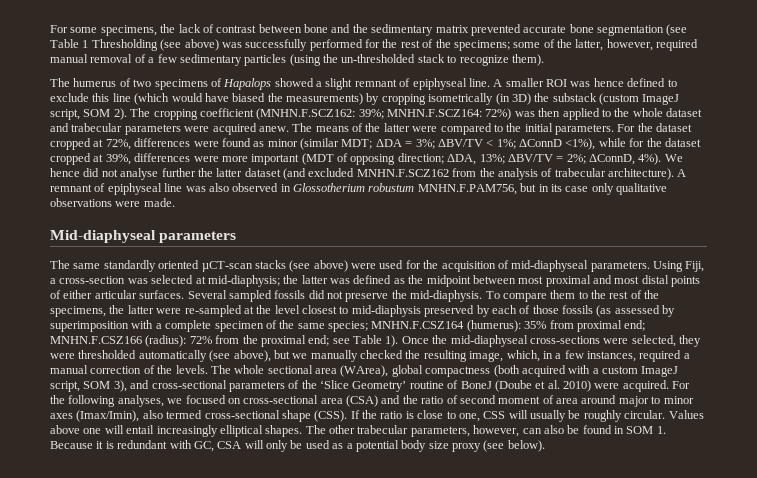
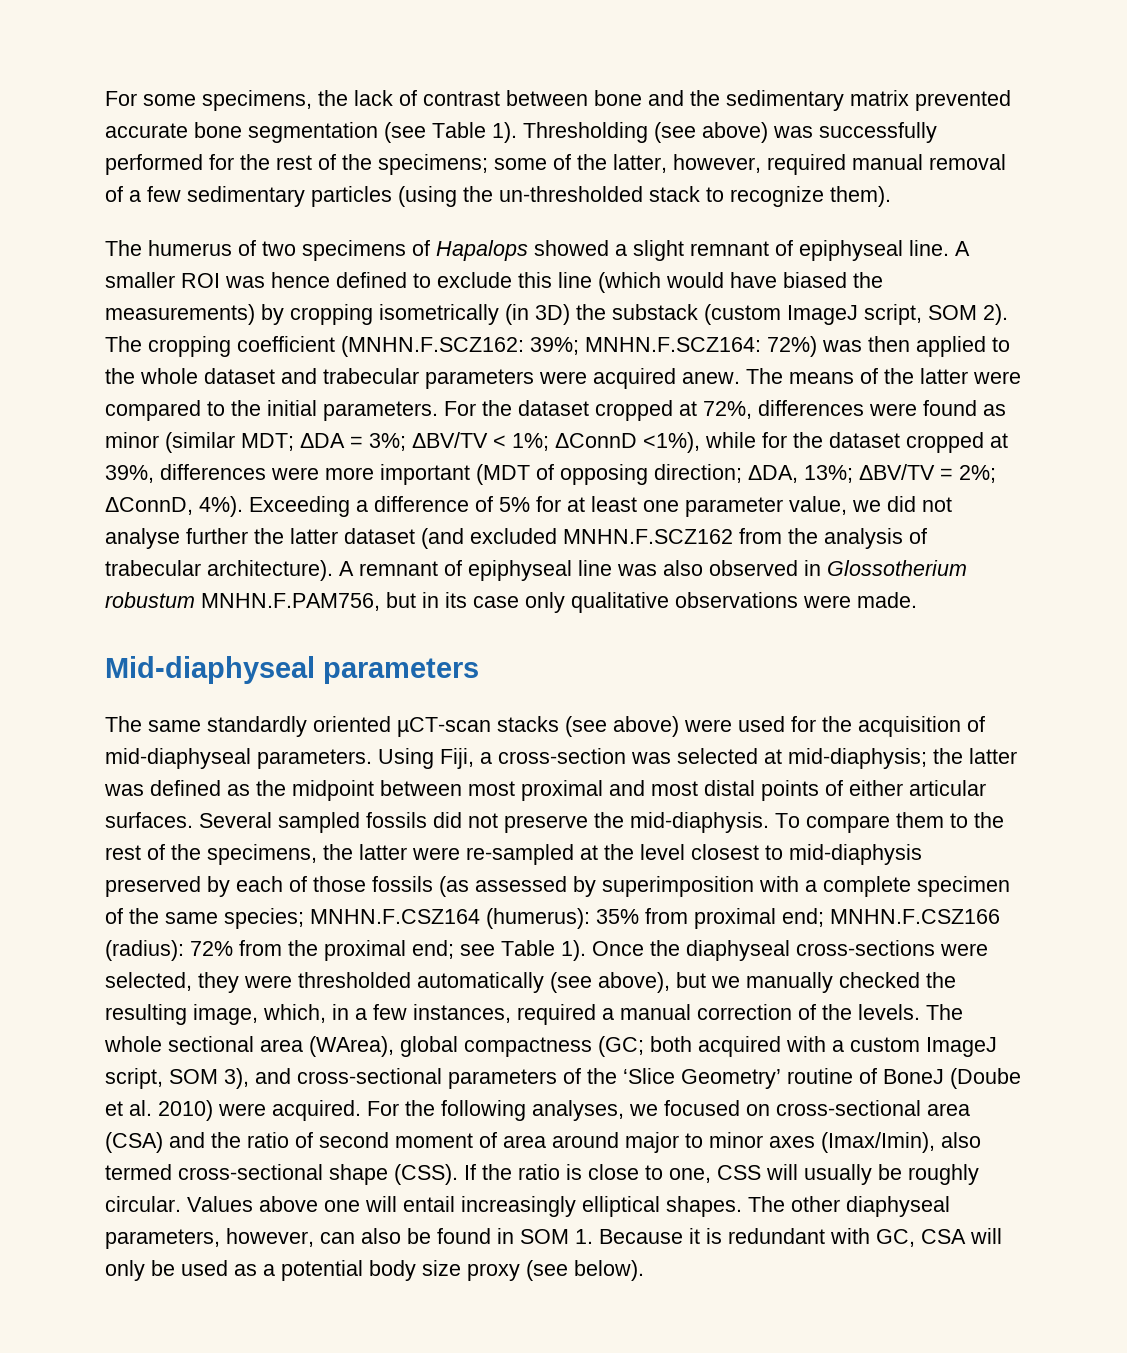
- For some specimens, the lack of contrast between bone and the sedimentary matrix prevented accurate bone segmentation (see Table 1 Thresholding (see above) was successfully performed for the rest of the specimens; some of the latter, however, required manual removal of a few sedimentary particles (using the un-thresholded stack to recognize them).
+ For some specimens, the lack of contrast between bone and the sedimentary matrix prevented accurate bone segmentation (see Table 1). Thresholding (see above) was successfully performed for the rest of the specimens; some of the latter, however, required manual removal of a few sedimentary particles (using the un-thresholded stack to recognize them).
- We hence did not analyse further the latter dataset (and excluded MNHN.F.SCZ162 from the analysis of trabecular architecture).
+ Exceeding a difference of 5% for at least one parameter value, we did not analyse further the latter dataset (and excluded MNHN.F.SCZ162 from the analysis of trabecular architecture).
- Once the mid-diaphyseal cross-sections were selected, they were thresholded automatically (see above), but we manually checked the resulting image, which, in a few instances, required a manual correction of the levels.
+ Once the diaphyseal cross-sections were selected, they were thresholded automatically (see above), but we manually checked the resulting image, which, in a few instances, required a manual correction of the levels.
- The whole sectional area (WArea), global compactness (both acquired with a custom ImageJ script, SOM 3), and cross-sectional parameters of the ‘Slice Geometry’ routine of BoneJ (Doube et al. 2010) were acquired.
+ The whole sectional area (WArea), global compactness (GC; both acquired with a custom ImageJ script, SOM 3), and cross-sectional parameters of the ‘Slice Geometry’ routine of BoneJ (Doube et al. 2010) were acquired.
- The other trabecular parameters, however, can also be found in SOM 1. Because it is redundant with GC, CSA will only be used as a potential body size proxy (see below).
+ The other diaphyseal parameters, however, can also be found in SOM 1. Because it is redundant with GC, CSA will only be used as a potential body size proxy (see below).

